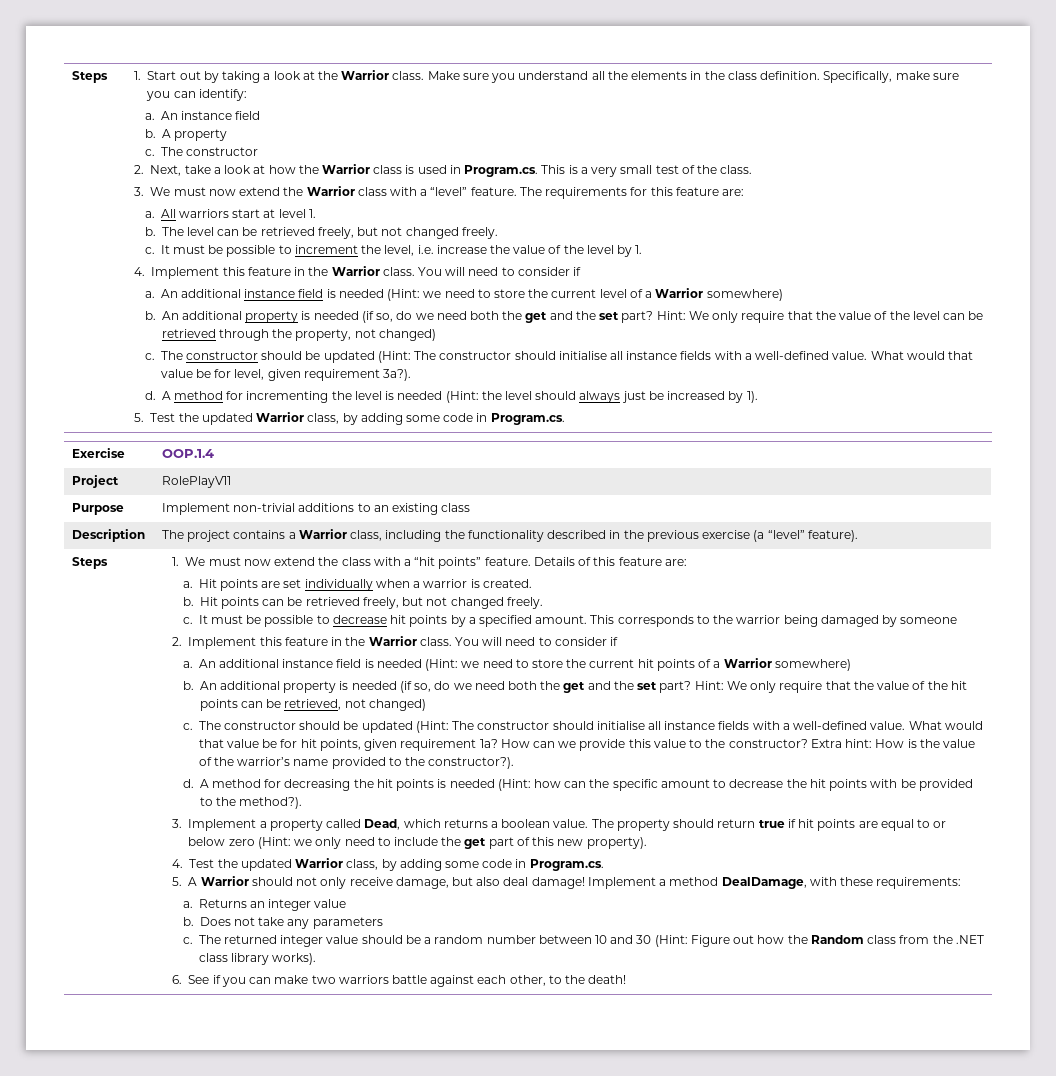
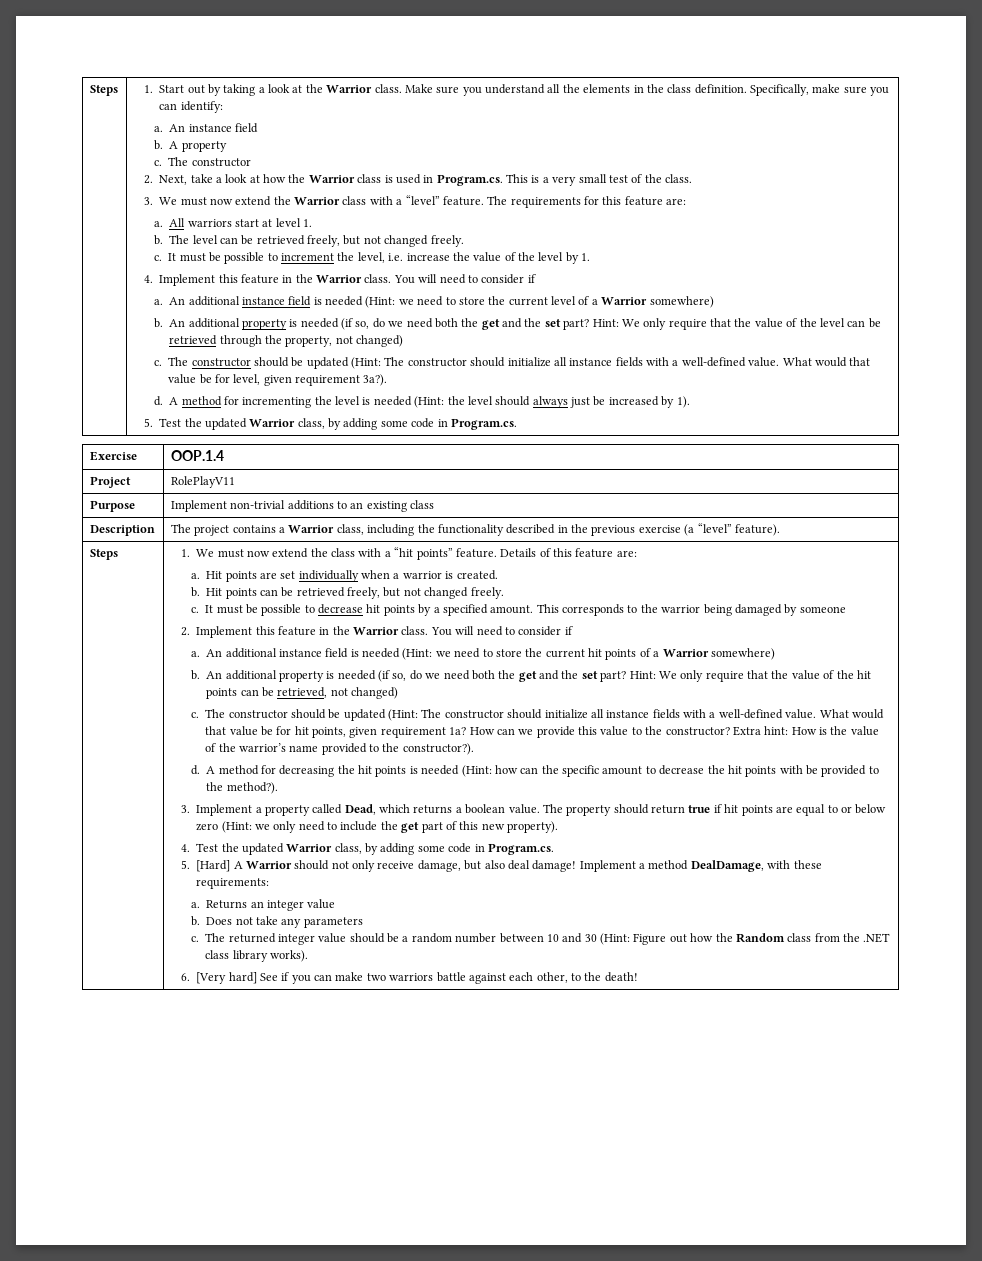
  Hint: We only require that the value of the level can be retrieved through the property, not changed)
- c. The constructor should be updated (Hint: The constructor should initialise all instance fields with a well-defined value.
+ c. The constructor should be updated (Hint: The constructor should initialize all instance fields with a well-defined value.
  Hint: We only require that the value of the hit points can be retrieved, not changed)
- c. The constructor should be updated (Hint: The constructor should initialise all instance fields with a well-defined value.
+ c. The constructor should be updated (Hint: The constructor should initialize all instance fields with a well-defined value.
- 5. A Warrior should not only receive damage, but also deal damage!
+ 5. [Hard] A Warrior should not only receive damage, but also deal damage!
- 6. See if you can make two warriors battle against each other, to the death!
+ 6. [Very hard] See if you can make two warriors battle against each other, to the death!

